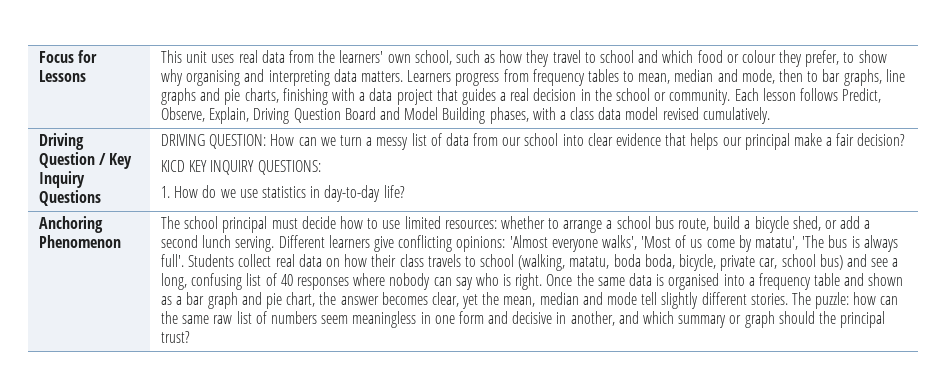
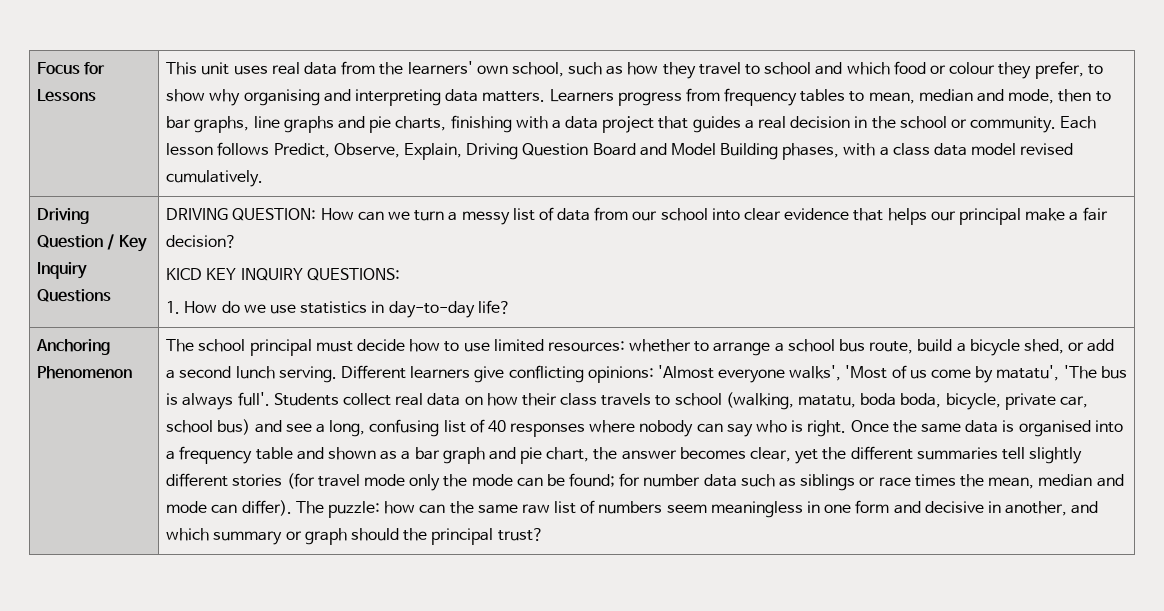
- Once the same data is organised into a frequency table and shown as a bar graph and pie chart, the answer becomes clear, yet the mean, median and mode tell slightly different stories.
+ Once the same data is organised into a frequency table and shown as a bar graph and pie chart, the answer becomes clear, yet the different summaries tell slightly different stories (for travel mode only the mode can be found; for number data such as siblings or race times the mean, median and mode can differ).

